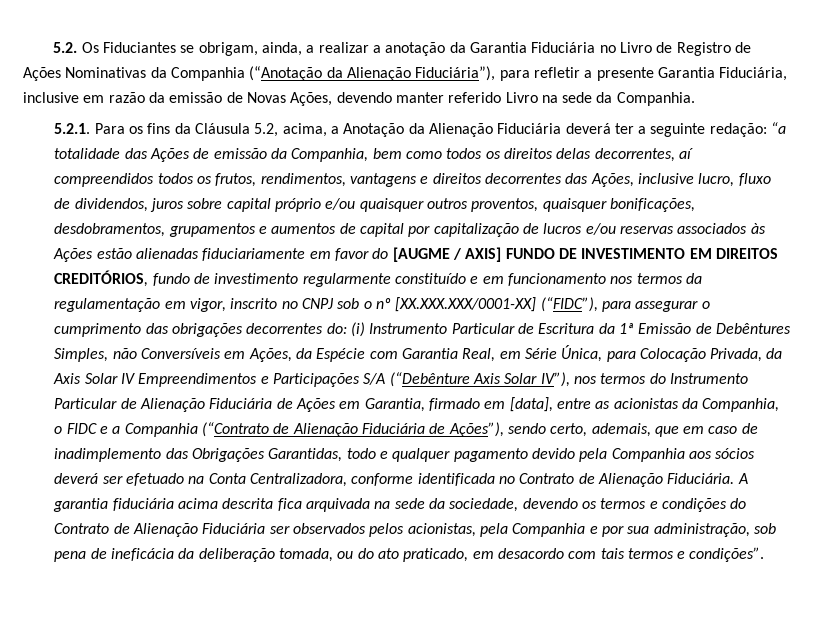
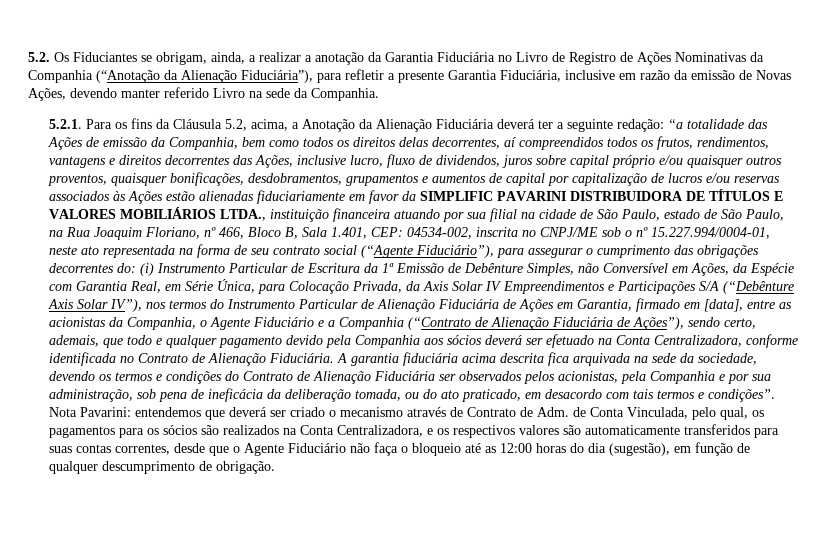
- “a totalidade das Ações de emissão da Companhia, bem como todos os direitos delas decorrentes, aí compreendidos todos os frutos, rendimentos, vantagens e direitos decorrentes das Ações, inclusive lucro, fluxo de dividendos, juros sobre capital próprio e/ou quaisquer outros proventos, quaisquer bonificações, desdobramentos, grupamentos e aumentos de capital por capitalização de lucros e/ou reservas associados às Ações estão alienadas fiduciariamente em favor do [AUGME / AXIS] FUNDO DE INVESTIMENTO EM DIREITOS CREDITÓRIOS, fundo de investimento regularmente constituído e em funcionamento nos termos da regulamentação em vigor, inscrito no CNPJ sob o nº [XX.XXX.XXX/0001-XX] (“FIDC”), para assegurar o cumprimento das obrigações decorrentes do:
+ “a totalidade das Ações de emissão da Companhia, bem como todos os direitos delas decorrentes, aí compreendidos todos os frutos, rendimentos, vantagens e direitos decorrentes das Ações, inclusive lucro, fluxo de dividendos, juros sobre capital próprio e/ou quaisquer outros proventos, quaisquer bonificações, desdobramentos, grupamentos e aumentos de capital por capitalização de lucros e/ou reservas associados às Ações estão alienadas fiduciariamente em favor da SIMPLIFIC PAVARINI DISTRIBUIDORA DE TÍTULOS E VALORES MOBILIÁRIOS LTDA., instituição financeira atuando por sua filial na cidade de São Paulo, estado de São Paulo, na Rua Joaquim Floriano, nº 466, Bloco B, Sala 1.401, CEP: 04534-002, inscrita no CNPJ/ME sob o nº 15.227.994/0004-01, neste ato representada na forma de seu contrato social (“Agente Fiduciário”), para assegurar o cumprimento das obrigações decorrentes do:
- (i) Instrumento Particular de Escritura da 1ª Emissão de Debêntures Simples, não Conversíveis em Ações, da Espécie com Garantia Real, em Série Única, para Colocação Privada, da Axis Solar IV Empreendimentos e Participações S/A (“Debênture Axis Solar IV”), nos termos do Instrumento Particular de Alienação Fiduciária de Ações em Garantia, firmado em [data], entre as acionistas da Companhia, o FIDC e a Companhia (“Contrato de Alienação Fiduciária de Ações”), sendo certo, ademais, que em caso de inadimplemento das Obrigações Garantidas, todo e qualquer pagamento devido pela Companhia aos sócios deverá ser efetuado na Conta Centralizadora, conforme identificada no Contrato de Alienação Fiduciária.
+ (i) Instrumento Particular de Escritura da 1ª Emissão de Debênture Simples, não Conversível em Ações, da Espécie com Garantia Real, em Série Única, para Colocação Privada, da Axis Solar IV Empreendimentos e Participações S/A (“Debênture Axis Solar IV”), nos termos do Instrumento Particular de Alienação Fiduciária de Ações em Garantia, firmado em [data], entre as acionistas da Companhia, o Agente Fiduciário e a Companhia (“Contrato de Alienação Fiduciária de Ações”), sendo certo, ademais, que todo e qualquer pagamento devido pela Companhia aos sócios deverá ser efetuado na Conta Centralizadora, conforme identificada no Contrato de Alienação Fiduciária.
+ Nota Pavarini: entendemos que deverá ser criado o mecanismo através de Contrato de Adm. de Conta Vinculada, pelo qual, os pagamentos para os sócios são realizados na Conta Centralizadora, e os respectivos valores são automaticamente transferidos para suas contas correntes, desde que o Agente Fiduciário não faça o bloqueio até as 12:00 horas do dia (sugestão), em função de qualquer descumprimento de obrigação.

